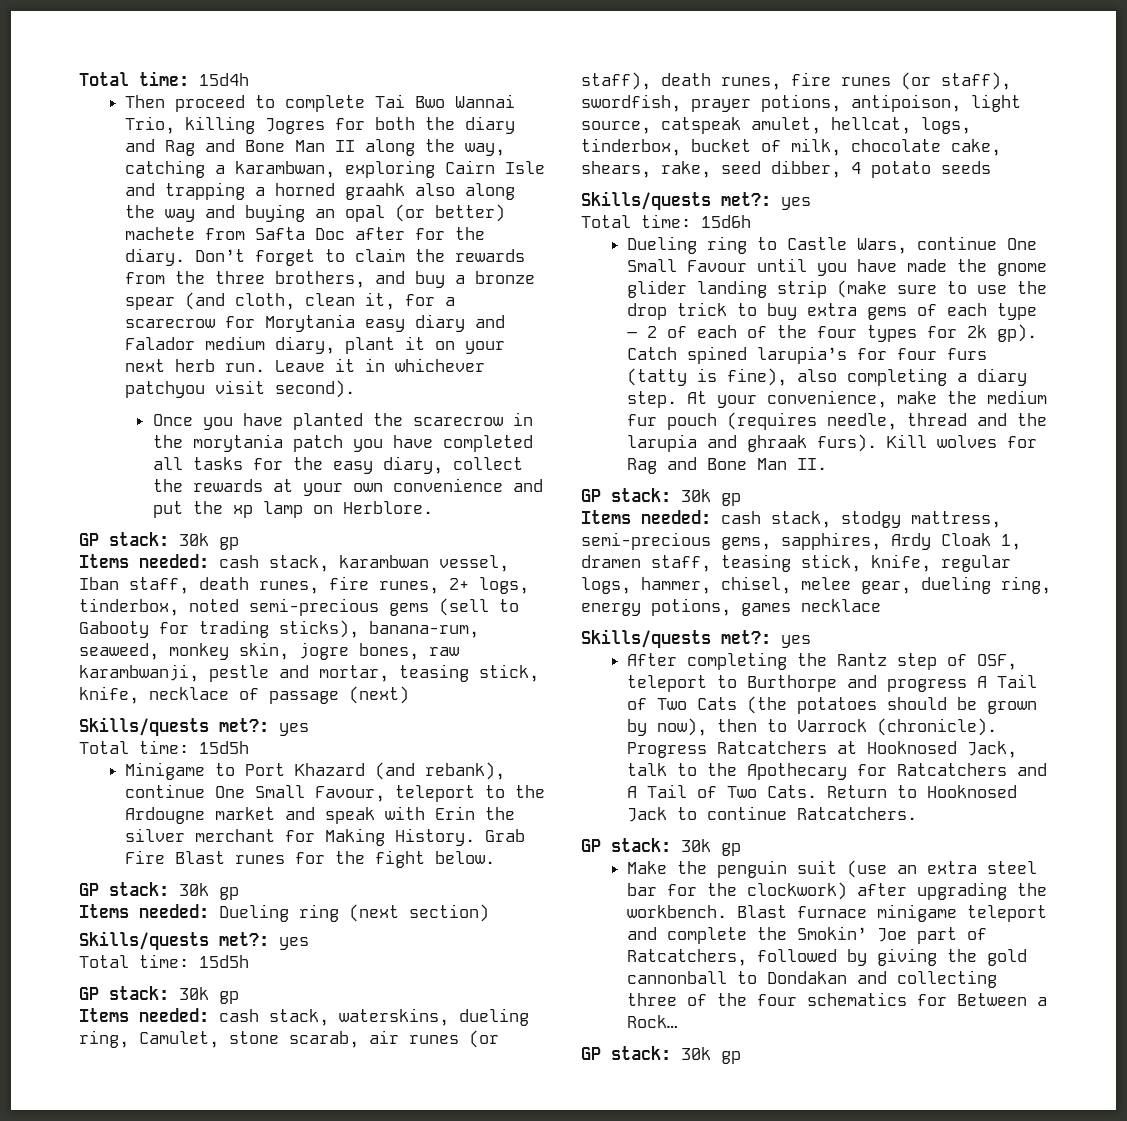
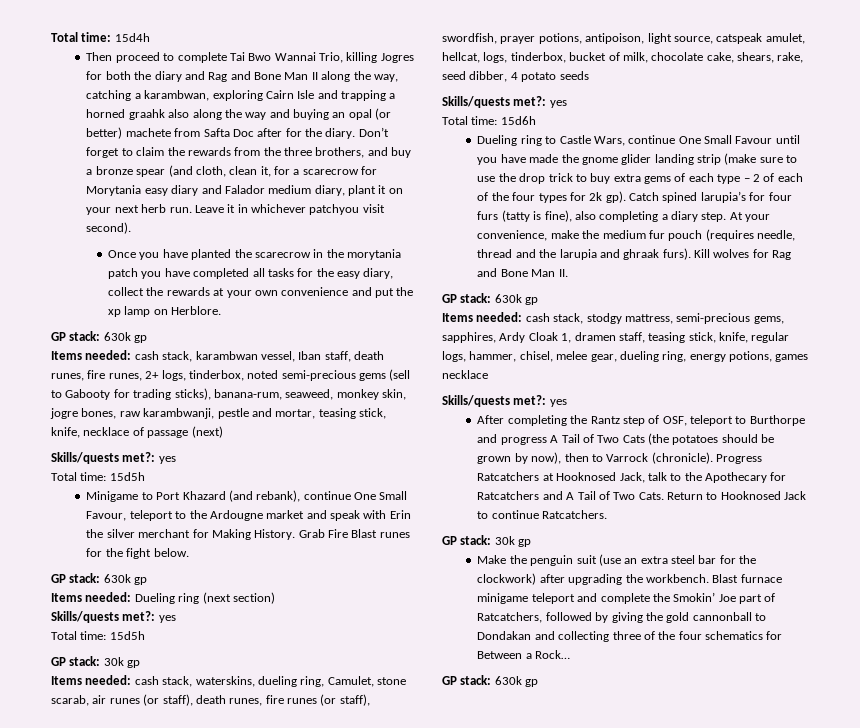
  Once you have planted the scarecrow in the morytania patch you have completed all tasks for the easy diary, collect the rewards at your own convenience and put the xp lamp on Herblore.
- GP stack: 30k gp
+ GP stack: 630k gp
  Grab Fire Blast runes for the fight below.
- GP stack: 30k gp
+ GP stack: 630k gp
  Kill wolves for Rag and Bone Man II.
- GP stack: 30k gp
+ GP stack: 630k gp
  Blast furnace minigame teleport and complete the Smokin’ Joe part of Ratcatchers, followed by giving the gold cannonball to Dondakan and collecting three of the four schematics for Between a Rock…
- GP stack: 30k gp
+ GP stack: 630k gp

